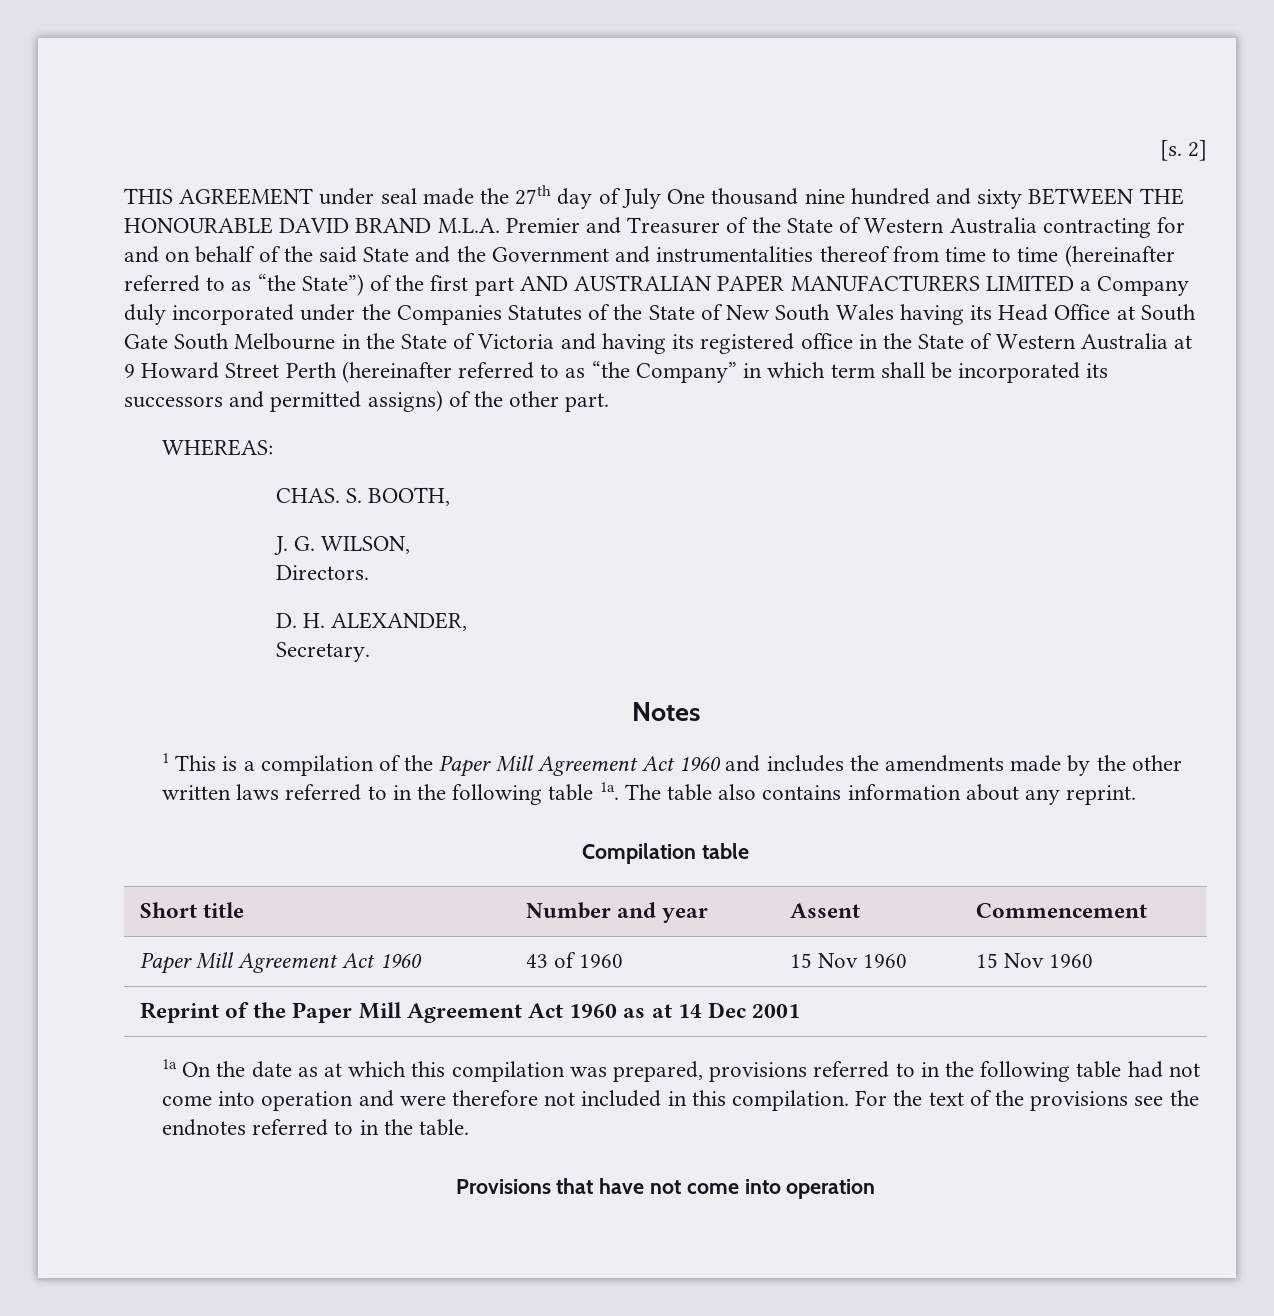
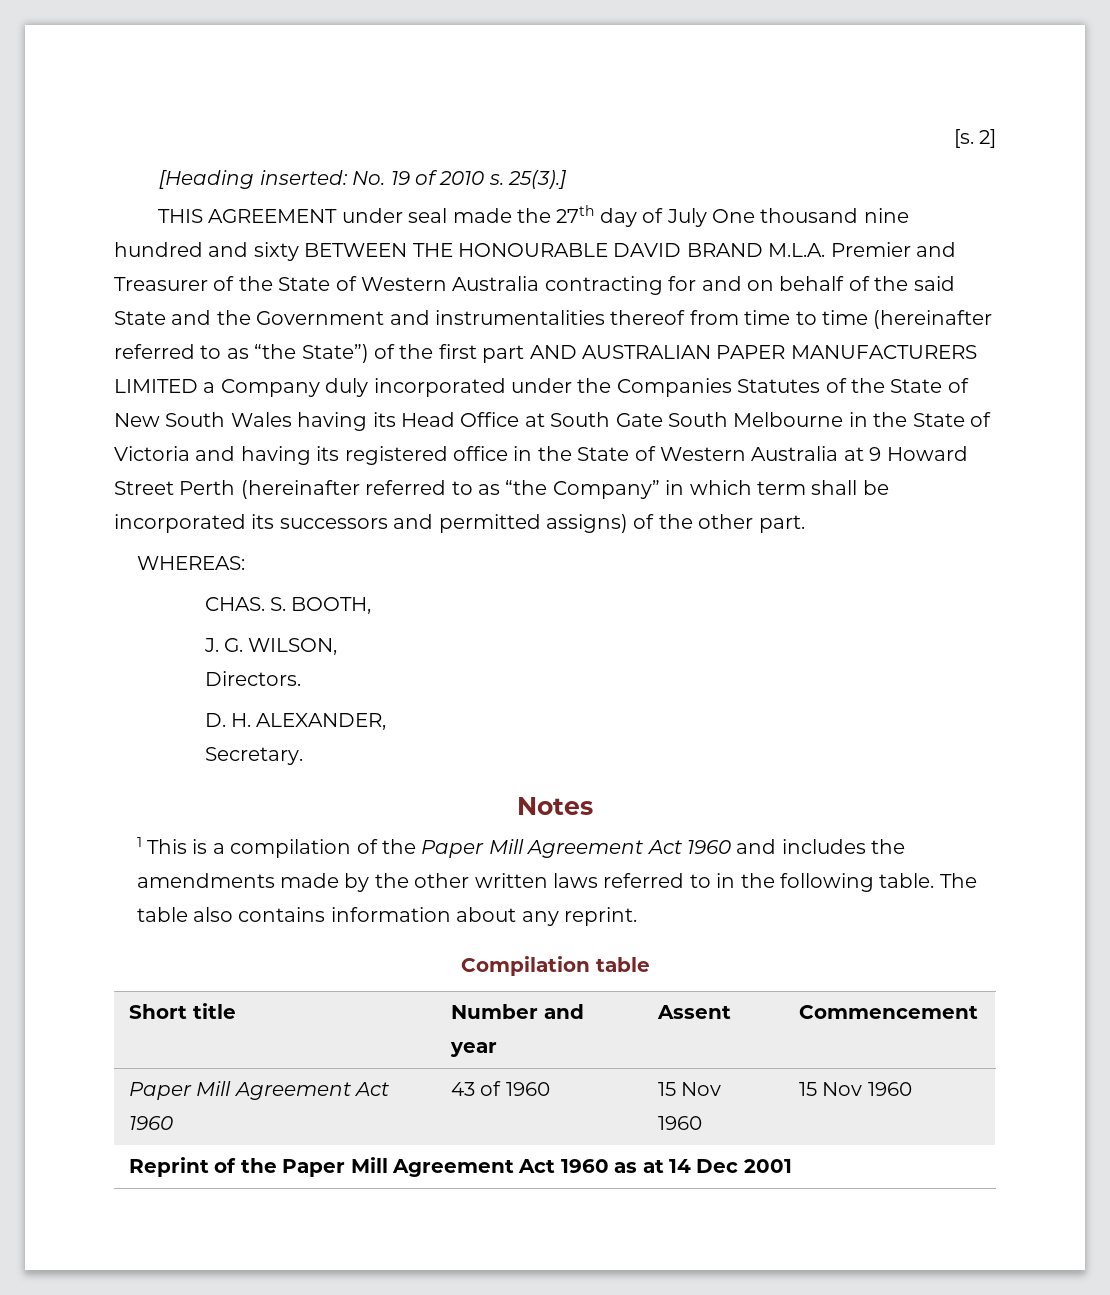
+ [Heading inserted: No. 19 of 2010 s. 25(3).]
- 1 This is a compilation of the Paper Mill Agreement Act 1960 and includes the amendments made by the other written laws referred to in the following table 1a.
+ 1 This is a compilation of the Paper Mill Agreement Act 1960 and includes the amendments made by the other written laws referred to in the following table.
- 1a On the date as at which this compilation was prepared, provisions referred to in the following table had not come into operation and were therefore not included in this compilation. For the text of the provisions see the endnotes referred to in the table.
- Provisions that have not come into operation

